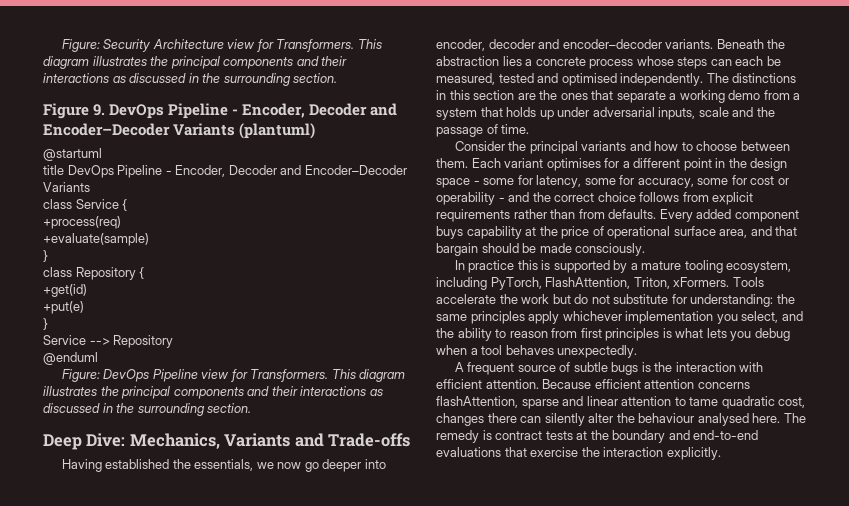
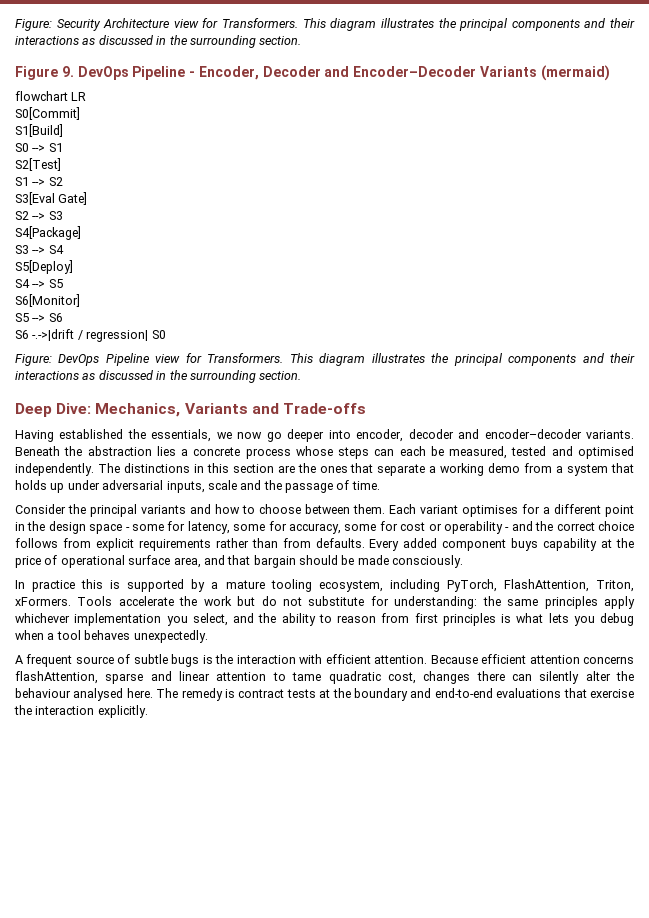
- Figure 9. DevOps Pipeline - Encoder, Decoder and Encoder–Decoder Variants (plantuml)
- @startuml
- title DevOps Pipeline - Encoder, Decoder and Encoder–Decoder Variants
- class Service {
- +process(req)
- +evaluate(sample)
- }
- class Repository {
- +get(id)
- +put(e)
- }
- Service --> Repository
- @enduml
+ Figure 9. DevOps Pipeline - Encoder, Decoder and Encoder–Decoder Variants (mermaid)
+ flowchart LR
+ S0[Commit]
+ S1[Build]
+ S0 --> S1
+ S2[Test]
+ S1 --> S2
+ S3[Eval Gate]
+ S2 --> S3
+ S4[Package]
+ S3 --> S4
+ S5[Deploy]
+ S4 --> S5
+ S6[Monitor]
+ S5 --> S6
+ S6 -.->|drift / regression| S0

